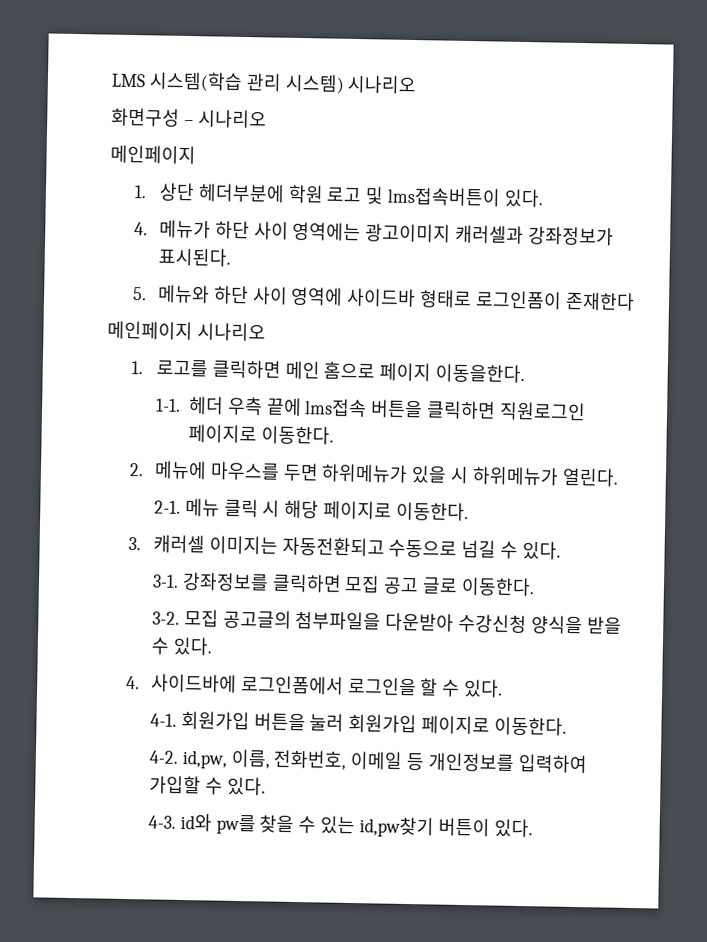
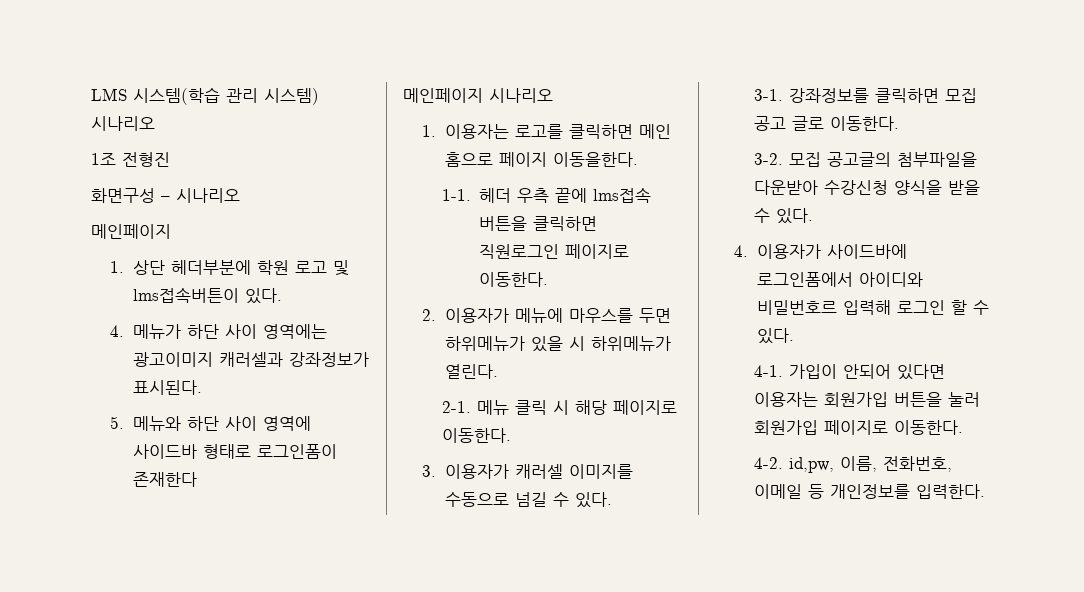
+ 1조 전형진
- 1. 로고를 클릭하면 메인 홈으로 페이지 이동을한다.
+ 1. 이용자는 로고를 클릭하면 메인 홈으로 페이지 이동을한다.
- 2. 메뉴에 마우스를 두면 하위메뉴가 있을 시 하위메뉴가 열린다.
+ 2. 이용자가 메뉴에 마우스를 두면 하위메뉴가 있을 시 하위메뉴가 열린다.
- 3. 캐러셀 이미지는 자동전환되고 수동으로 넘길 수 있다.
+ 3. 이용자가 캐러셀 이미지를 수동으로 넘길 수 있다.
- 4. 사이드바에 로그인폼에서 로그인을 할 수 있다.
+ 4. 이용자가 사이드바에 로그인폼에서 아이디와 비밀번호르 입력해 로그인 할 수 있다.
- 회원가입 버튼을 눌러 회원가입 페이지로 이동한다.
+ 가입이 안되어 있다면 이용자는 회원가입 버튼을 눌러 회원가입 페이지로 이동한다.
- 4-2. id,pw, 이름, 전화번호, 이메일 등 개인정보를 입력하여 가입할 수 있다.
- 4-3. id와 pw를 찾을 수 있는 id,pw찾기 버튼이 있다.
+ 4-2. id,pw, 이름, 전화번호, 이메일 등 개인정보를 입력한다.

